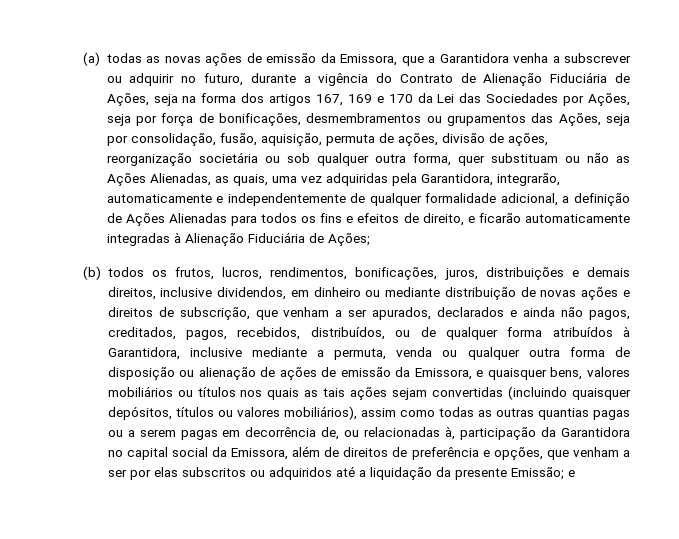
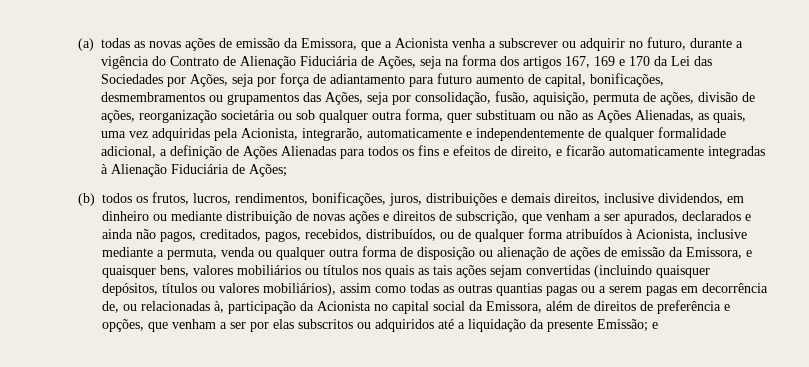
- (a) todas as novas ações de emissão da Emissora, que a Garantidora venha a subscrever ou adquirir no futuro, durante a vigência do Contrato de Alienação Fiduciária de Ações, seja na forma dos artigos 167, 169 e 170 da Lei das Sociedades por Ações, seja por força de bonificações, desmembramentos ou grupamentos das Ações, seja por consolidação, fusão, aquisição, permuta de ações, divisão de ações, reorganização societária ou sob qualquer outra forma, quer substituam ou não as Ações Alienadas, as quais, uma vez adquiridas pela Garantidora, integrarão, automaticamente e independentemente de qualquer formalidade adicional, a definição de Ações Alienadas para todos os fins e efeitos de direito, e ficarão automaticamente integradas à Alienação Fiduciária de Ações;
+ (a) todas as novas ações de emissão da Emissora, que a Acionista venha a subscrever ou adquirir no futuro, durante a vigência do Contrato de Alienação Fiduciária de Ações, seja na forma dos artigos 167, 169 e 170 da Lei das Sociedades por Ações, seja por força de adiantamento para futuro aumento de capital, bonificações, desmembramentos ou grupamentos das Ações, seja por consolidação, fusão, aquisição, permuta de ações, divisão de ações, reorganização societária ou sob qualquer outra forma, quer substituam ou não as Ações Alienadas, as quais, uma vez adquiridas pela Acionista, integrarão, automaticamente e independentemente de qualquer formalidade adicional, a definição de Ações Alienadas para todos os fins e efeitos de direito, e ficarão automaticamente integradas à Alienação Fiduciária de Ações;
- (b) todos os frutos, lucros, rendimentos, bonificações, juros, distribuições e demais direitos, inclusive dividendos, em dinheiro ou mediante distribuição de novas ações e direitos de subscrição, que venham a ser apurados, declarados e ainda não pagos, creditados, pagos, recebidos, distribuídos, ou de qualquer forma atribuídos à Garantidora, inclusive mediante a permuta, venda ou qualquer outra forma de disposição ou alienação de ações de emissão da Emissora, e quaisquer bens, valores mobiliários ou títulos nos quais as tais ações sejam convertidas (incluindo quaisquer depósitos, títulos ou valores mobiliários), assim como todas as outras quantias pagas ou a serem pagas em decorrência de, ou relacionadas à, participação da Garantidora no capital social da Emissora, além de direitos de preferência e opções, que venham a ser por elas subscritos ou adquiridos até a liquidação da presente Emissão;
+ (b) todos os frutos, lucros, rendimentos, bonificações, juros, distribuições e demais direitos, inclusive dividendos, em dinheiro ou mediante distribuição de novas ações e direitos de subscrição, que venham a ser apurados, declarados e ainda não pagos, creditados, pagos, recebidos, distribuídos, ou de qualquer forma atribuídos à Acionista, inclusive mediante a permuta, venda ou qualquer outra forma de disposição ou alienação de ações de emissão da Emissora, e quaisquer bens, valores mobiliários ou títulos nos quais as tais ações sejam convertidas (incluindo quaisquer depósitos, títulos ou valores mobiliários), assim como todas as outras quantias pagas ou a serem pagas em decorrência de, ou relacionadas à, participação da Acionista no capital social da Emissora, além de direitos de preferência e opções, que venham a ser por elas subscritos ou adquiridos até a liquidação da presente Emissão;

